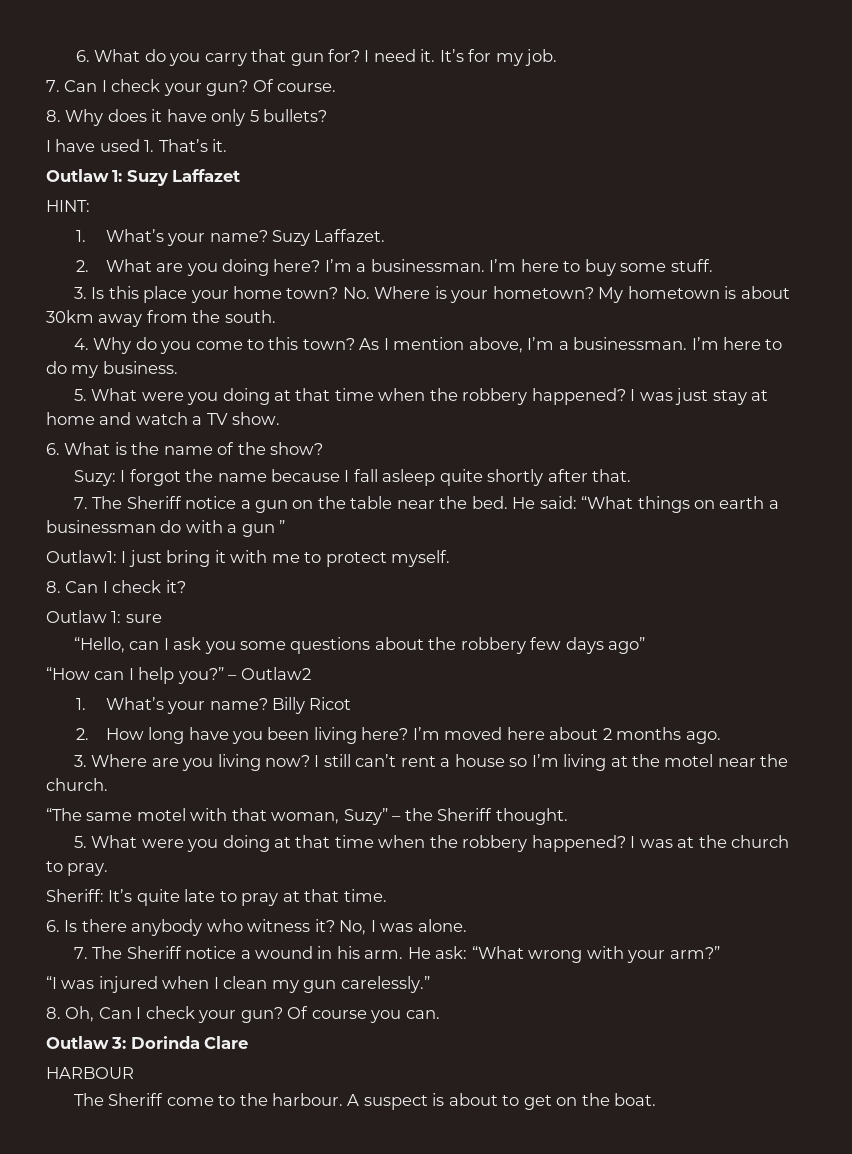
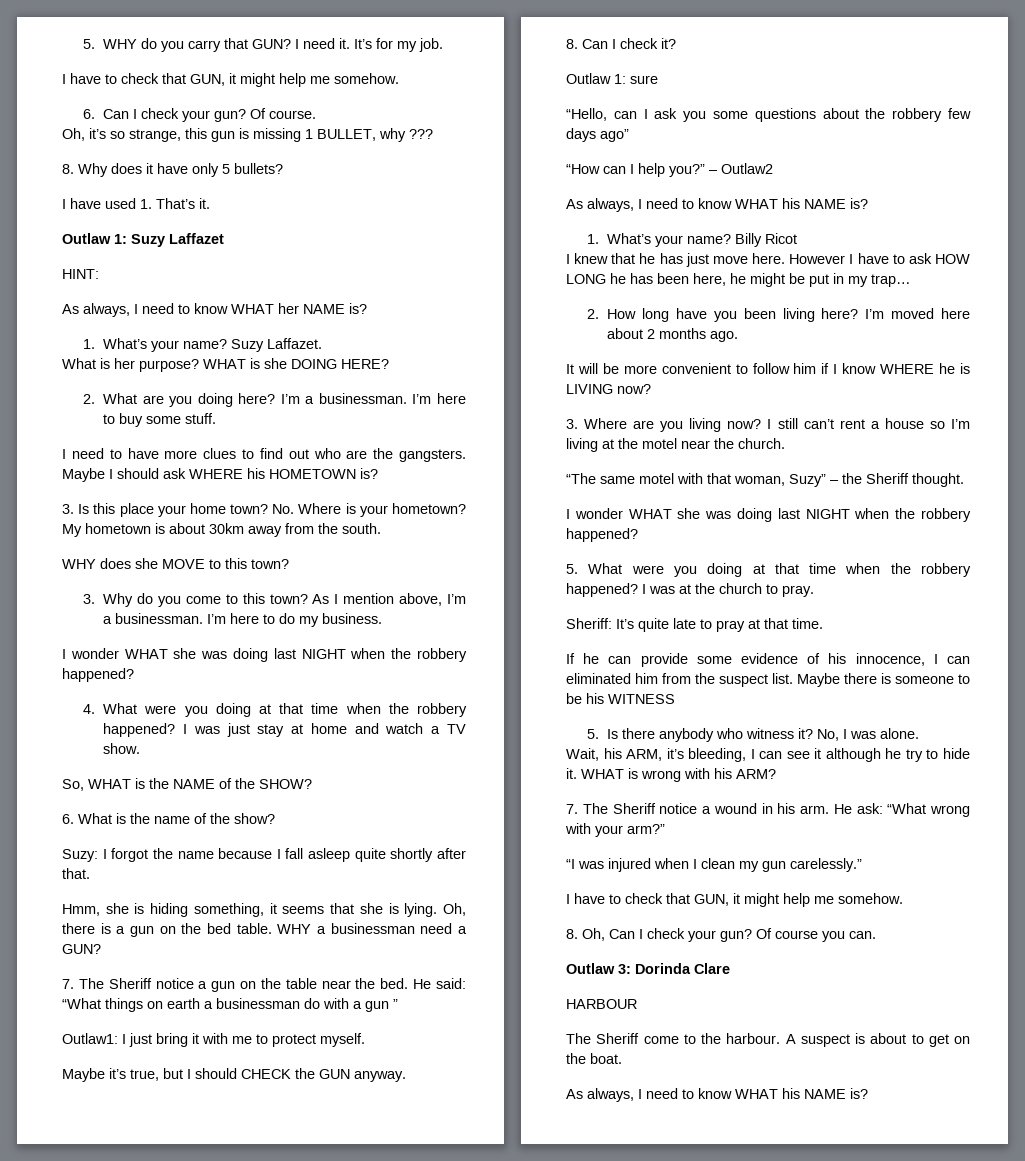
- 6. What do you carry that gun for?
+ 5. WHY do you carry that GUN?
  It’s for my job.
- 7. Can I check your gun?
+ I have to check that GUN, it might help me somehow.
+ 6. Can I check your gun?
+ Oh, it’s so strange, this gun is missing 1 BULLET, why ???
+ As always, I need to know WHAT her NAME is?
+ What is her purpose? WHAT is she DOING HERE?
+ I need to have more clues to find out who are the gangsters. Maybe I should ask WHERE his HOMETOWN is?
- 4. Why do you come to this town?
+ WHY does she MOVE to this town?
+ 3. Why do you come to this town?
  I’m here to do my business.
- 5. What were you doing at that time when the robbery happened?
+ I wonder WHAT she was doing last NIGHT when the robbery happened?
+ 4. What were you doing at that time when the robbery happened?
+ So, WHAT is the NAME of the SHOW?
+ Hmm, she is hiding something, it seems that she is lying. Oh, there is a gun on the bed table. WHY a businessman need a GUN?
+ Maybe it’s true, but I should CHECK the GUN anyway.
  – Outlaw2
+ As always, I need to know WHAT his NAME is?
+ I knew that he has just move here. However I have to ask HOW LONG he has been here, he might be put in my trap…
+ It will be more convenient to follow him if I know WHERE he is LIVING now?
  “The same motel with that woman, Suzy” – the Sheriff thought.
+ I wonder WHAT she was doing last NIGHT when the robbery happened?
- 6. Is there anybody who witness it?
+ If he can provide some evidence of his innocence, I can eliminated him from the suspect list. Maybe there is someone to be his WITNESS
+ 5. Is there anybody who witness it?
+ Wait, his ARM, it’s bleeding, I can see it although he try to hide it. WHAT is wrong with his ARM?
  “I was injured when I clean my gun carelessly.”
+ I have to check that GUN, it might help me somehow.
  A suspect is about to get on the boat.
+ As always, I need to know WHAT his NAME is?

